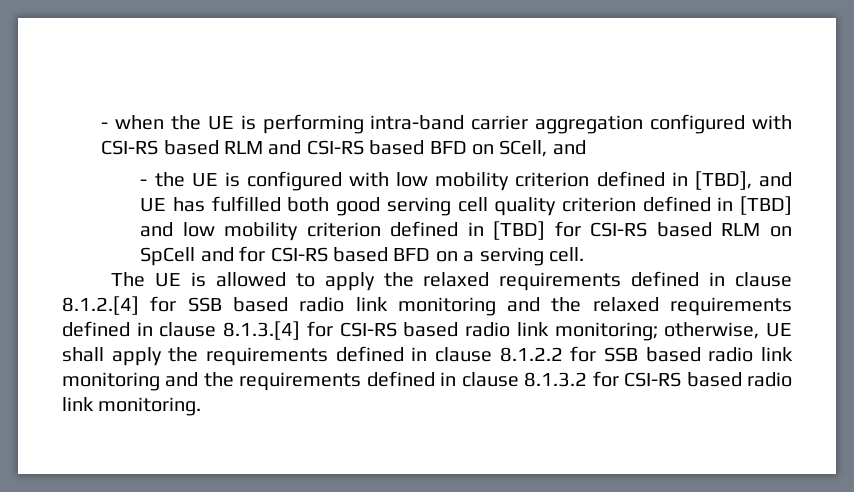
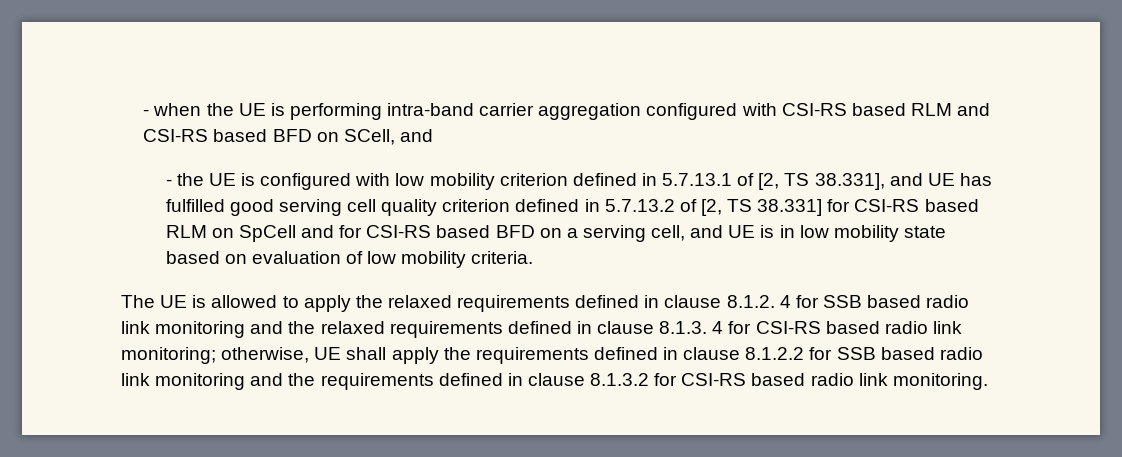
- - the UE is configured with low mobility criterion defined in [TBD], and UE has fulfilled both good serving cell quality criterion defined in [TBD] and low mobility criterion defined in [TBD] for CSI-RS based RLM on SpCell and for CSI-RS based BFD on a serving cell.
+ - the UE is configured with low mobility criterion defined in 5.7.13.1 of [2, TS 38.331], and UE has fulfilled good serving cell quality criterion defined in 5.7.13.2 of [2, TS 38.331] for CSI-RS based RLM on SpCell and for CSI-RS based BFD on a serving cell, and UE is in low mobility state based on evaluation of low mobility criteria.
- The UE is allowed to apply the relaxed requirements defined in clause 8.1.2.[4] for SSB based radio link monitoring and the relaxed requirements defined in clause 8.1.3.[4] for CSI-RS based radio link monitoring; otherwise, UE shall apply the requirements defined in clause 8.1.2.2 for SSB based radio link monitoring and the requirements defined in clause 8.1.3.2 for CSI-RS based radio link monitoring.
+ The UE is allowed to apply the relaxed requirements defined in clause 8.1.2. 4 for SSB based radio link monitoring and the relaxed requirements defined in clause 8.1.3. 4 for CSI-RS based radio link monitoring; otherwise, UE shall apply the requirements defined in clause 8.1.2.2 for SSB based radio link monitoring and the requirements defined in clause 8.1.3.2 for CSI-RS based radio link monitoring.

